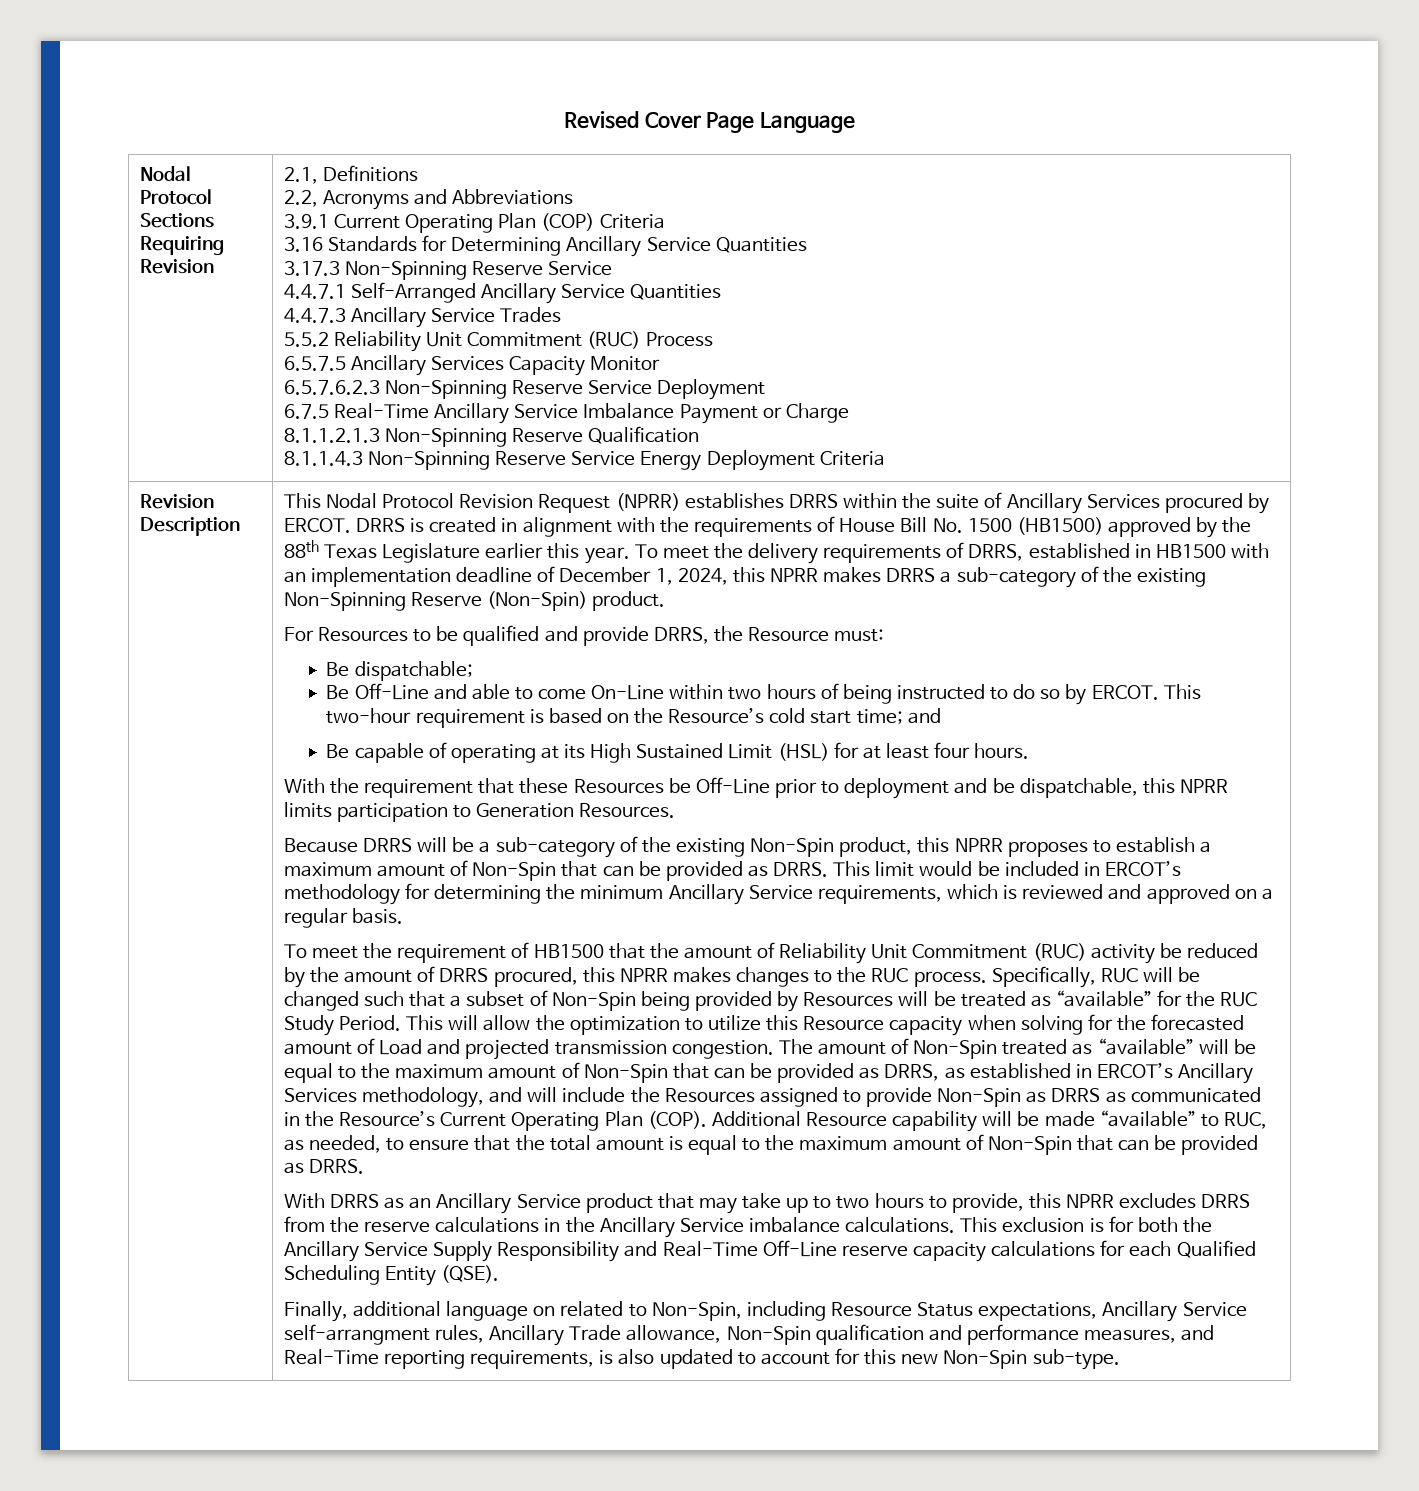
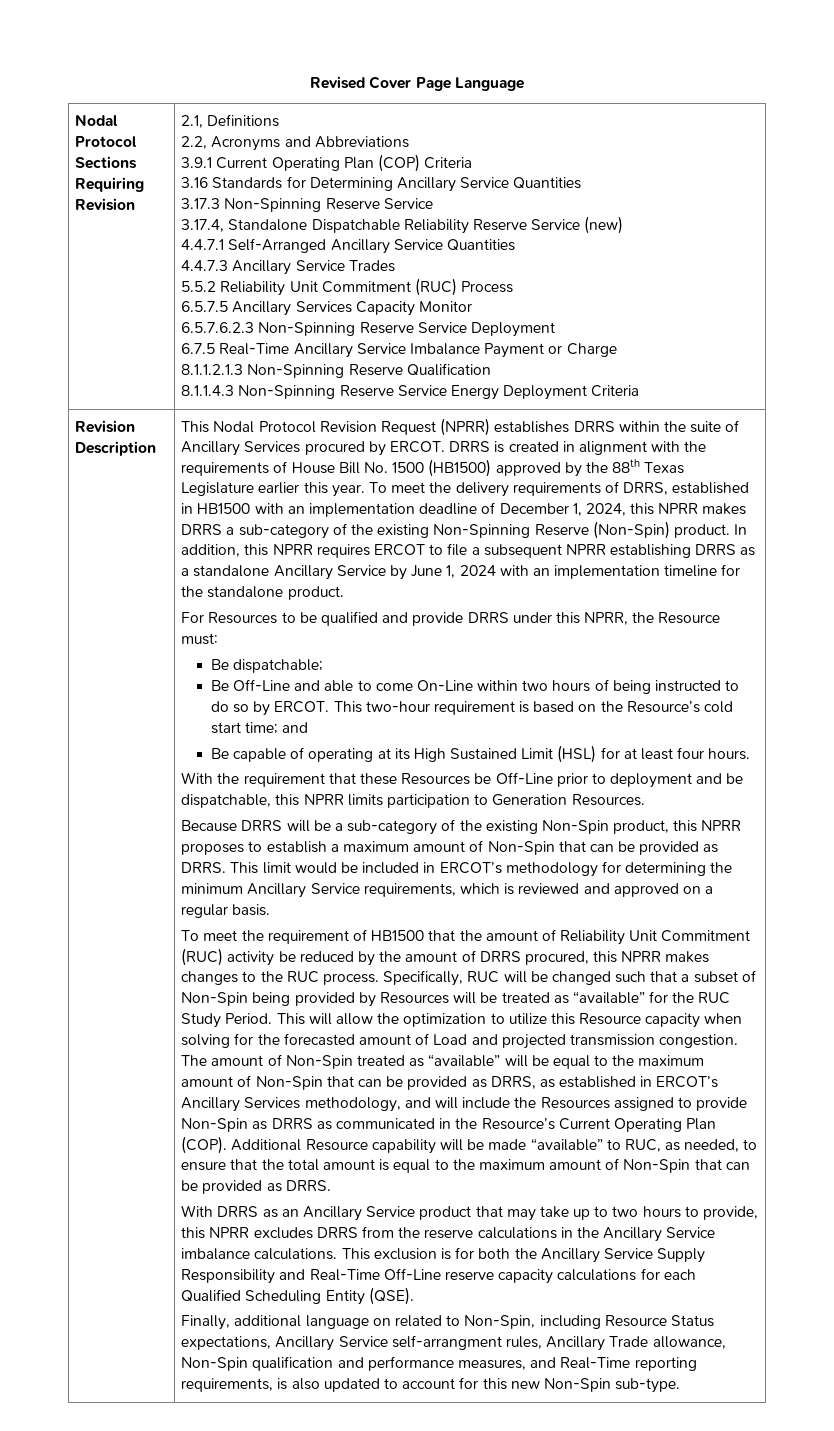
+ 3.17.4, Standalone Dispatchable Reliability Reserve Service (new)
+ In addition, this NPRR requires ERCOT to file a subsequent NPRR establishing DRRS as a standalone Ancillary Service by June 1, 2024 with an implementation timeline for the standalone product.
- For Resources to be qualified and provide DRRS, the Resource must:
+ For Resources to be qualified and provide DRRS under this NPRR, the Resource must:

